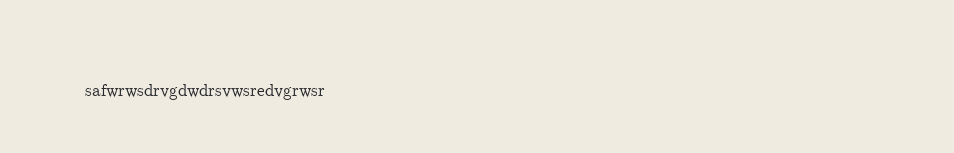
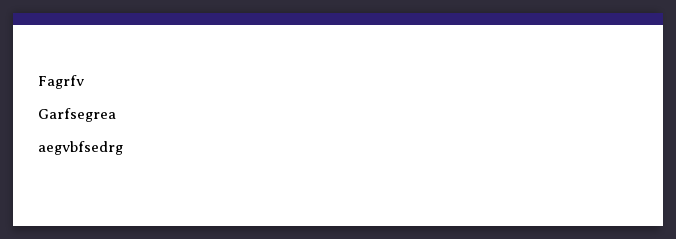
- safwrwsdrvgdwdrsvwsredvgrwsr
+ Fagrfv
+ Garfsegrea
+ aegvbfsedrg

